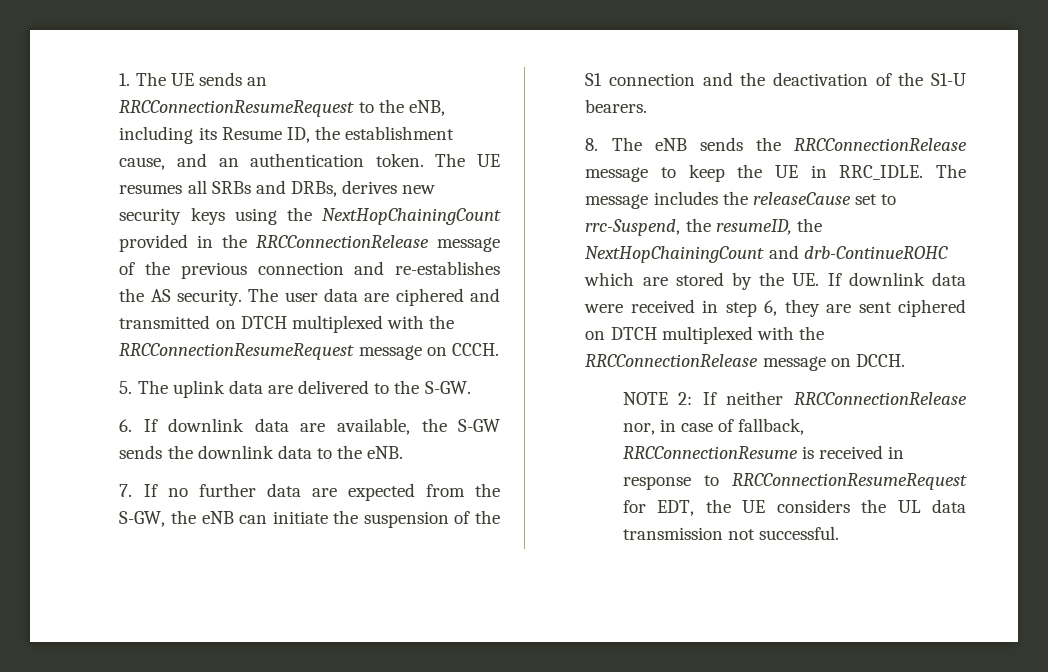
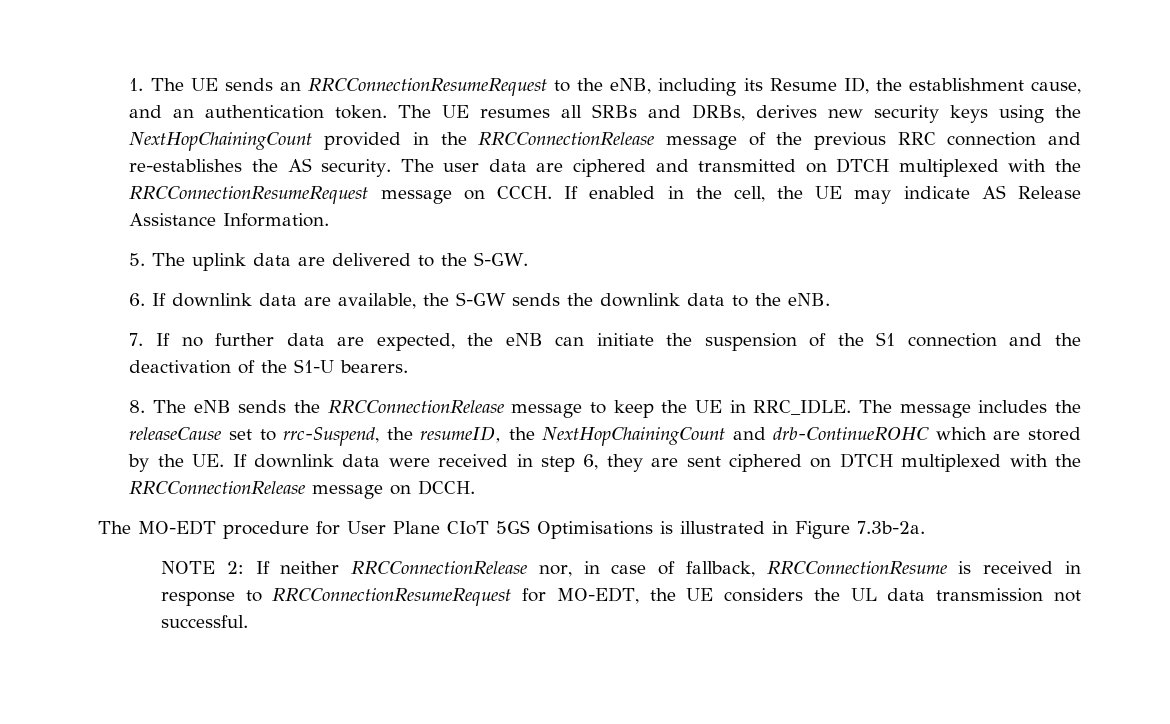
- The UE resumes all SRBs and DRBs, derives new security keys using the NextHopChainingCount provided in the RRCConnectionRelease message of the previous connection and re-establishes the AS security.
+ The UE resumes all SRBs and DRBs, derives new security keys using the NextHopChainingCount provided in the RRCConnectionRelease message of the previous RRC connection and re-establishes the AS security.
+ If enabled in the cell, the UE may indicate AS Release Assistance Information.
- 7. If no further data are expected from the S-GW, the eNB can initiate the suspension of the S1 connection and the deactivation of the S1-U bearers.
+ 7. If no further data are expected, the eNB can initiate the suspension of the S1 connection and the deactivation of the S1-U bearers.
+ The MO-EDT procedure for User Plane CIoT 5GS Optimisations is illustrated in Figure 7.3b-2a.
- NOTE 2: If neither RRCConnectionRelease nor, in case of fallback, RRCConnectionResume is received in response to RRCConnectionResumeRequest for EDT, the UE considers the UL data transmission not successful.
+ NOTE 2: If neither RRCConnectionRelease nor, in case of fallback, RRCConnectionResume is received in response to RRCConnectionResumeRequest for MO-EDT, the UE considers the UL data transmission not successful.

